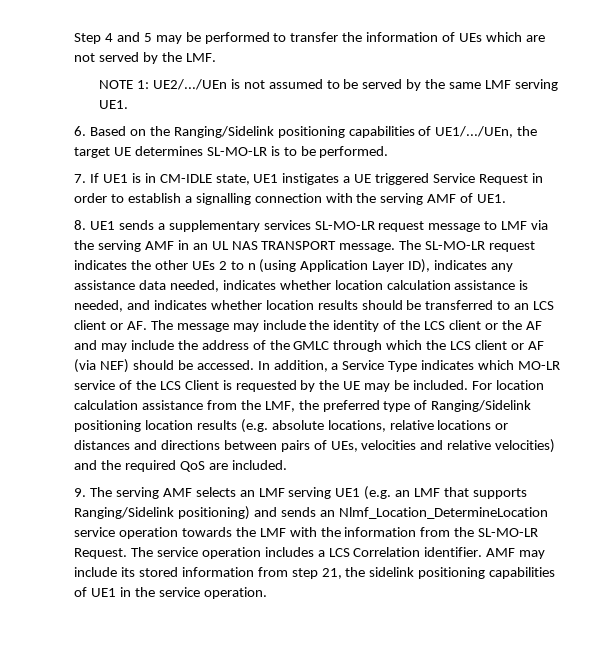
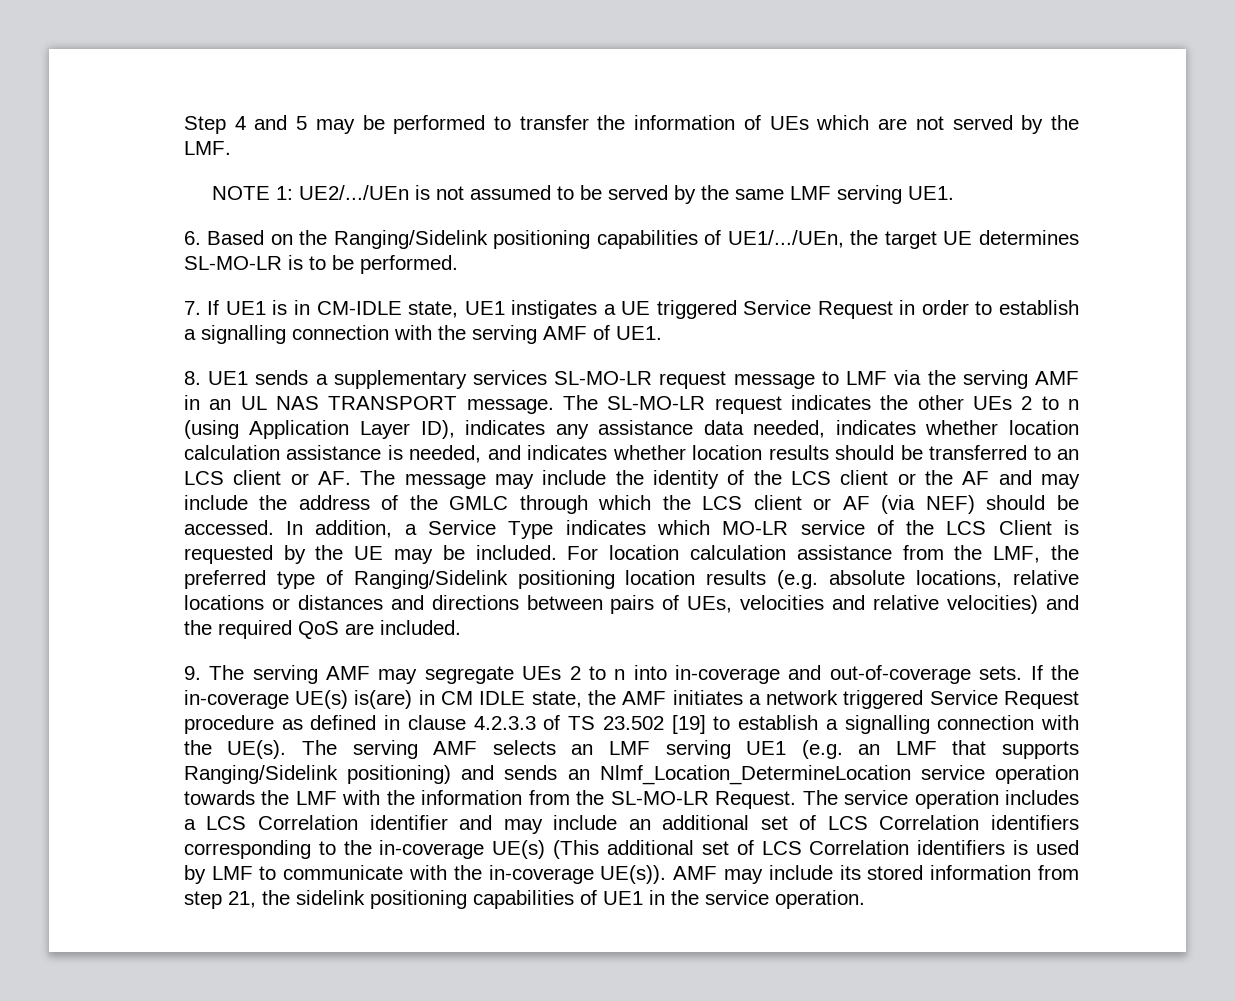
- 9. The serving AMF selects an LMF serving UE1 (e.g. an LMF that supports Ranging/Sidelink positioning) and sends an Nlmf_Location_DetermineLocation service operation towards the LMF with the information from the SL-MO-LR Request.
+ 9. The serving AMF may segregate UEs 2 to n into in-coverage and out-of-coverage sets. If the in-coverage UE(s) is(are) in CM IDLE state, the AMF initiates a network triggered Service Request procedure as defined in clause 4.2.3.3 of TS 23.502 [19] to establish a signalling connection with the UE(s). The serving AMF selects an LMF serving UE1 (e.g. an LMF that supports Ranging/Sidelink positioning) and sends an Nlmf_Location_DetermineLocation service operation towards the LMF with the information from the SL-MO-LR Request.
- The service operation includes a LCS Correlation identifier.
+ The service operation includes a LCS Correlation identifier and may include an additional set of LCS Correlation identifiers corresponding to the in-coverage UE(s) (This additional set of LCS Correlation identifiers is used by LMF to communicate with the in-coverage UE(s)).

